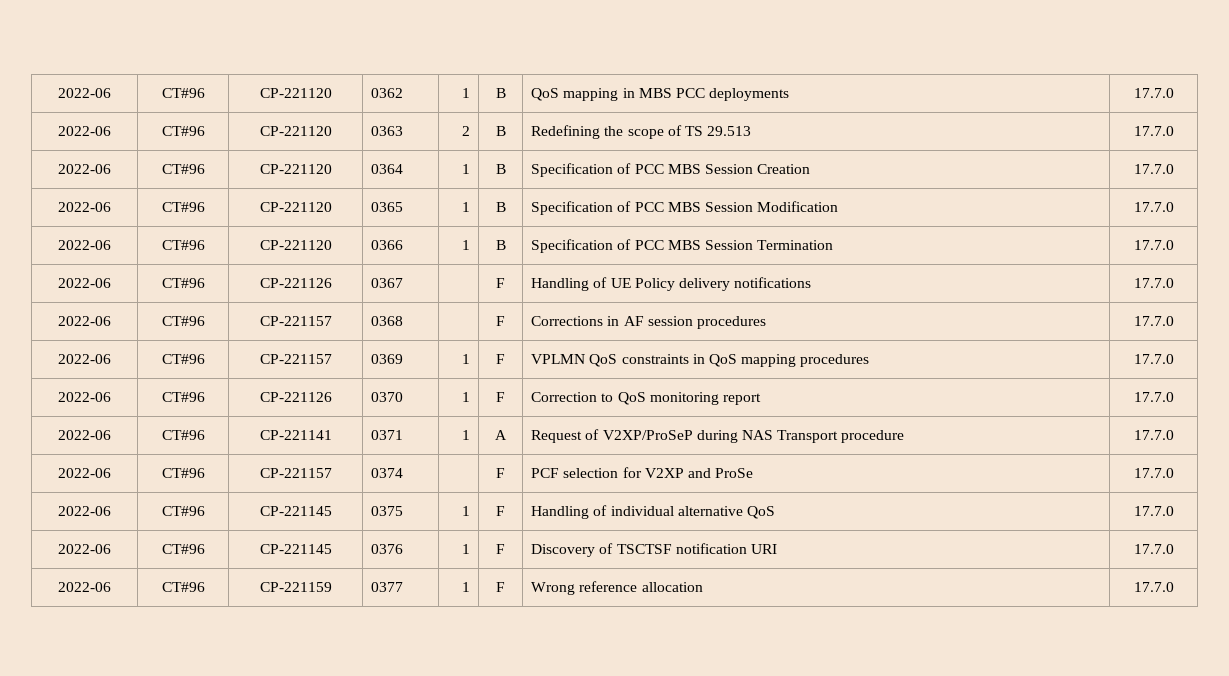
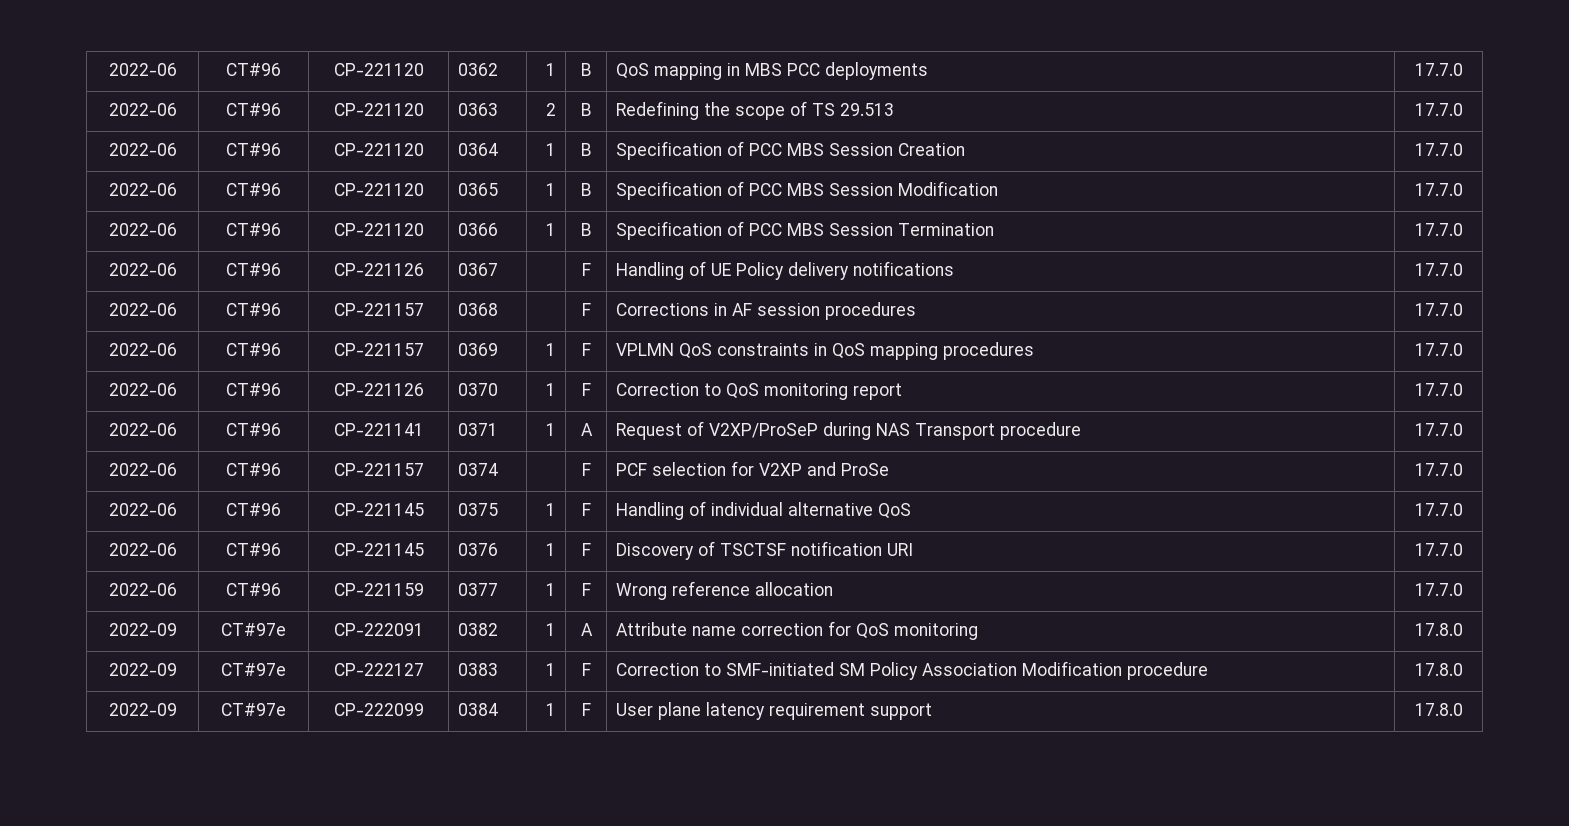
+ 2022-09 | CT#97e | CP-222091 | 0382 | 1 | A | Attribute name correction for QoS monitoring | 17.8.0
+ 2022-09 | CT#97e | CP-222127 | 0383 | 1 | F | Correction to SMF-initiated SM Policy Association Modification procedure | 17.8.0
+ 2022-09 | CT#97e | CP-222099 | 0384 | 1 | F | User plane latency requirement support | 17.8.0

